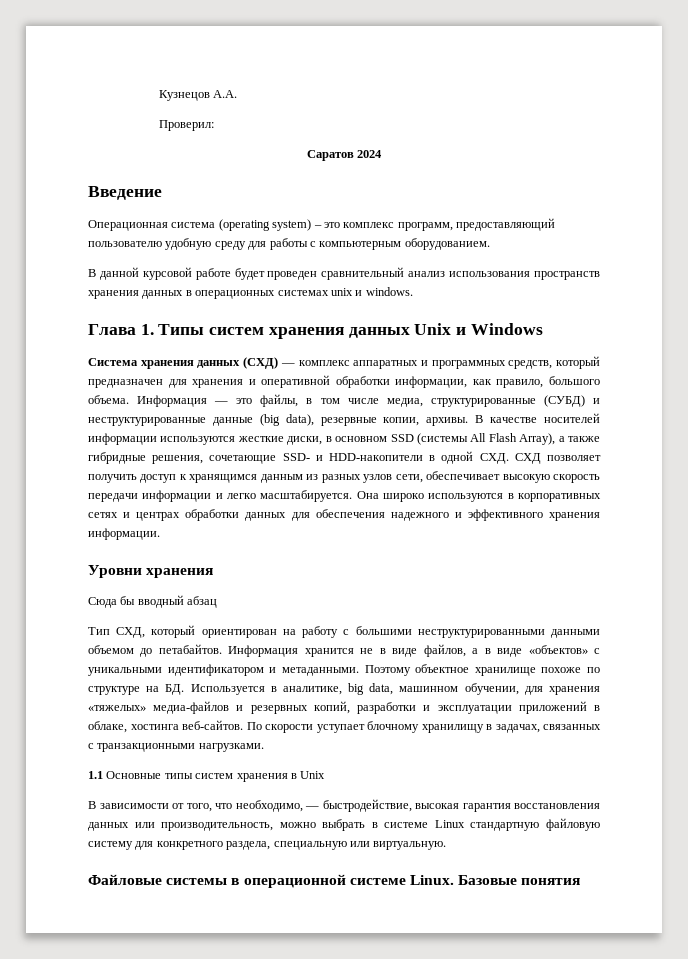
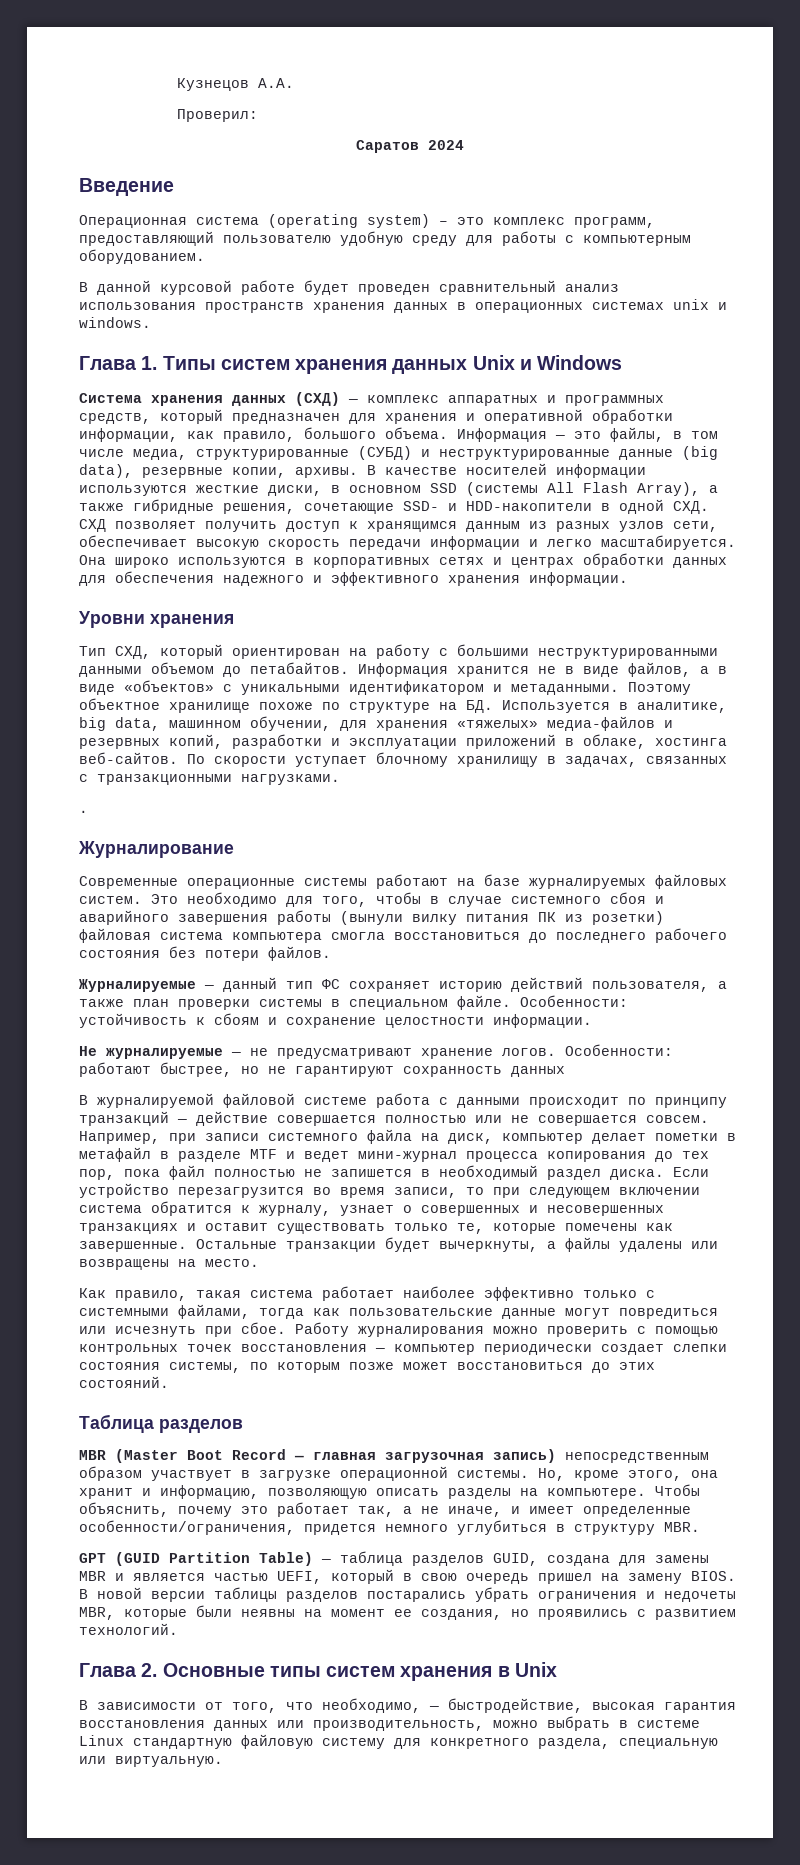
- Сюда бы вводный абзац
- 1.1 Основные типы систем хранения в Unix
+ .
+ Журналирование
+ Современные операционные системы работают на базе журналируемых файловых систем. Это необходимо для того, чтобы в случае системного сбоя и аварийного завершения работы (вынули вилку питания ПК из розетки) файловая система компьютера смогла восстановиться до последнего рабочего состояния без потери файлов.
+ Журналируемые — данный тип ФС сохраняет историю действий пользователя, а также план проверки системы в специальном файле. Особенности: устойчивость к сбоям и сохранение целостности информации.
+ Не журналируемые — не предусматривают хранение логов. Особенности: работают быстрее, но не гарантируют сохранность данных
+ В журналируемой файловой системе работа с данными происходит по принципу транзакций — действие совершается полностью или не совершается совсем. Например, при записи системного файла на диск, компьютер делает пометки в метафайл в разделе MTF и ведет мини-журнал процесса копирования до тех пор, пока файл полностью не запишется в необходимый раздел диска. Если устройство перезагрузится во время записи, то при следующем включении система обратится к журналу, узнает о совершенных и несовершенных транзакциях и оставит существовать только те, которые помечены как завершенные. Остальные транзакции будет вычеркнуты, а файлы удалены или возвращены на место.
+ Как правило, такая система работает наиболее эффективно только с системными файлами, тогда как пользовательские данные могут повредиться или исчезнуть при сбое. Работу журналирования можно проверить с помощью контрольных точек восстановления — компьютер периодически создает слепки состояния системы, по которым позже может восстановиться до этих состояний.
+ Таблица разделов
+ MBR (Master Boot Record — главная загрузочная запись) непосредственным образом участвует в загрузке операционной системы. Но, кроме этого, она хранит и информацию, позволяющую описать разделы на компьютере. Чтобы объяснить, почему это работает так, а не иначе, и имеет определенные особенности/ограничения, придется немного углубиться в структуру MBR.
+ GPT (GUID Partition Table) — таблица разделов GUID, создана для замены MBR и является частью UEFI, который в свою очередь пришел на замену BIOS. В новой версии таблицы разделов постарались убрать ограничения и недочеты MBR, которые были неявны на момент ее создания, но проявились с развитием технологий.
+ Глава 2. Основные типы систем хранения в Unix
- Файловые системы в операционной системе Linux. Базовые понятия

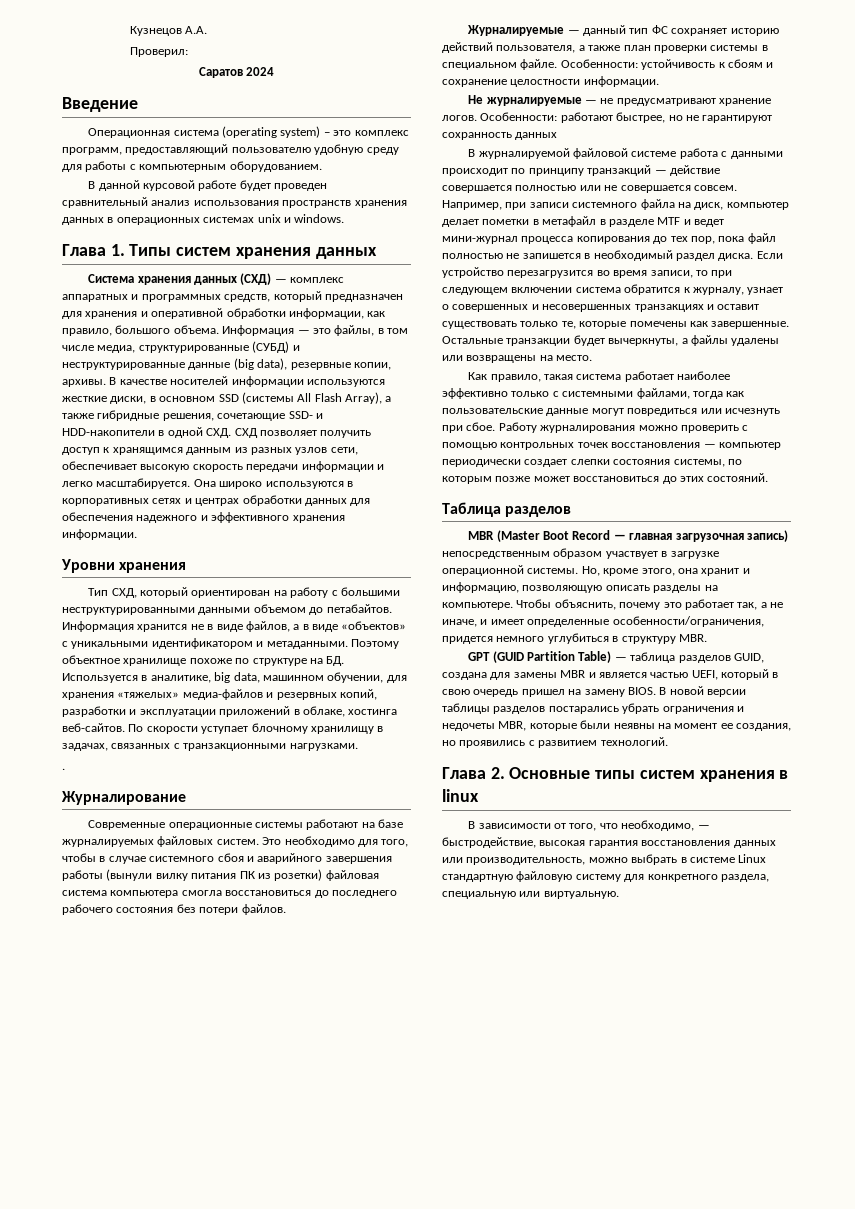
- Глава 1. Типы систем хранения данных Unix и Windows
+ Глава 1. Типы систем хранения данных
- Глава 2. Основные типы систем хранения в Unix
+ Глава 2. Основные типы систем хранения в linux

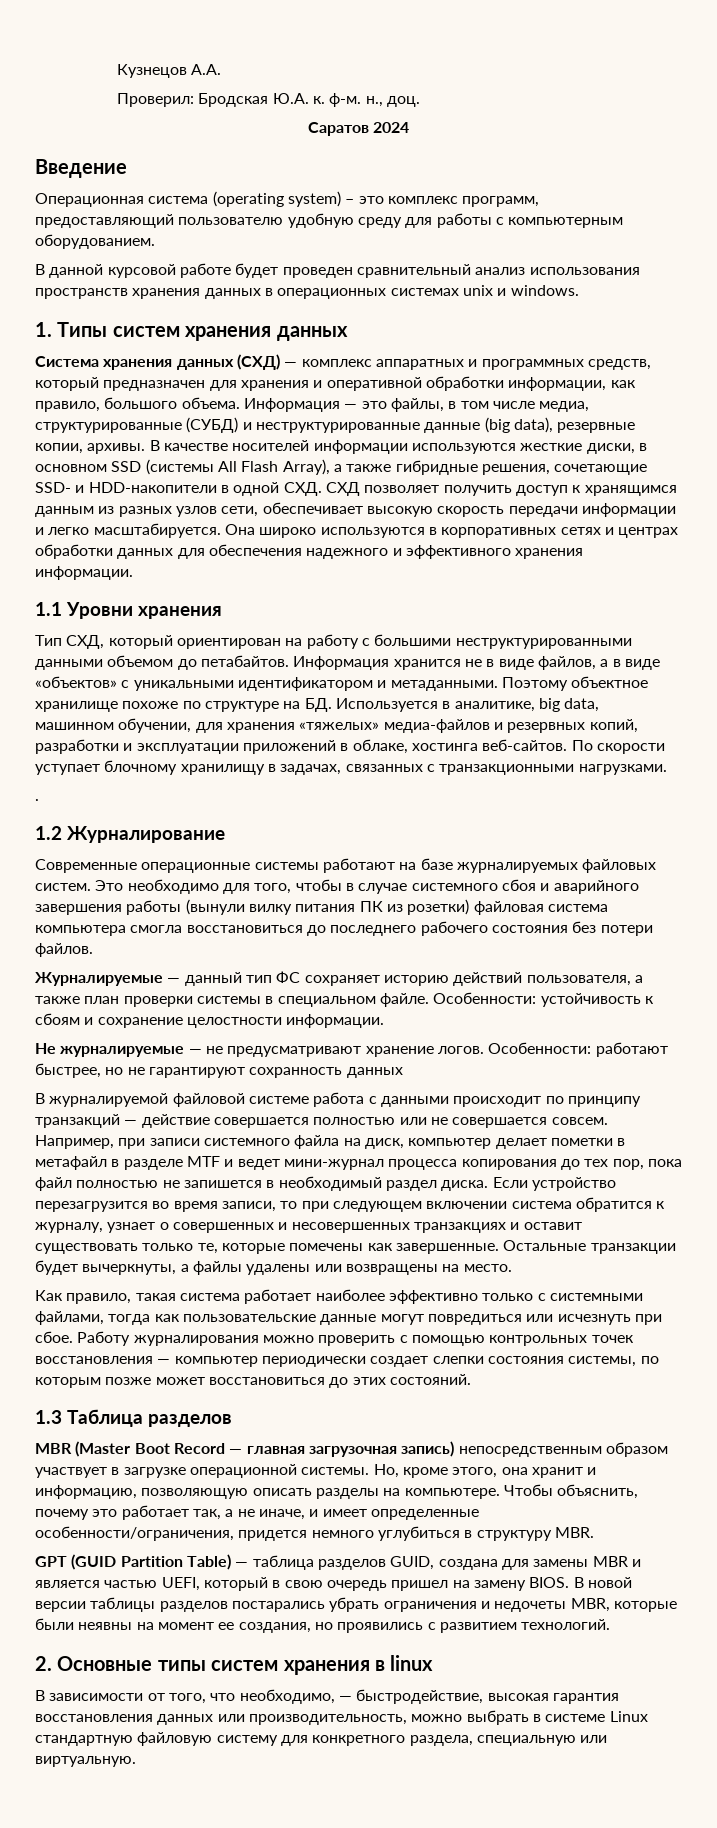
- Проверил:
+ Проверил: Бродская Ю.А. к. ф-м. н., доц.
- Глава 1. Типы систем хранения данных
+ 1. Типы систем хранения данных
- Уровни хранения
+ 1.1 Уровни хранения
- Журналирование
+ 1.2 Журналирование
- Таблица разделов
+ 1.3 Таблица разделов
- Глава 2. Основные типы систем хранения в linux
+ 2. Основные типы систем хранения в linux

